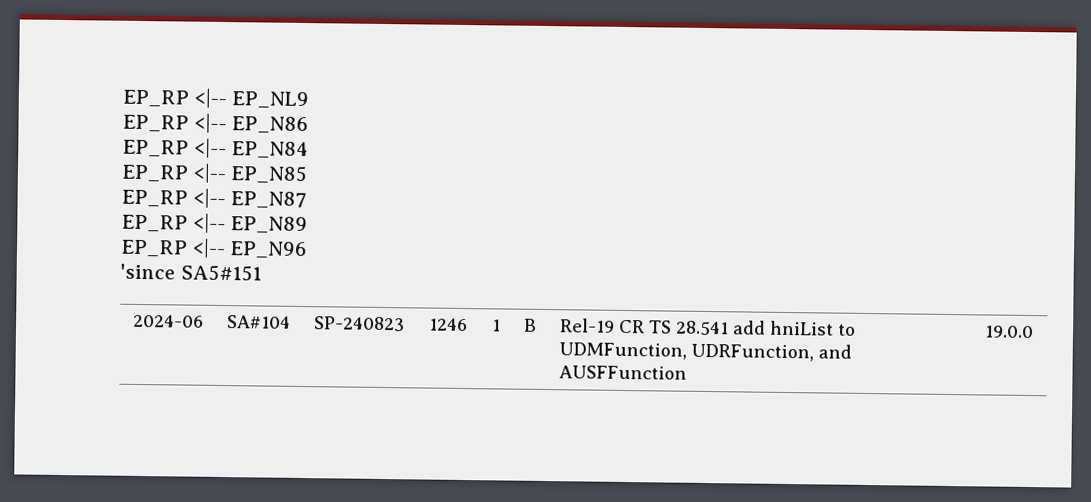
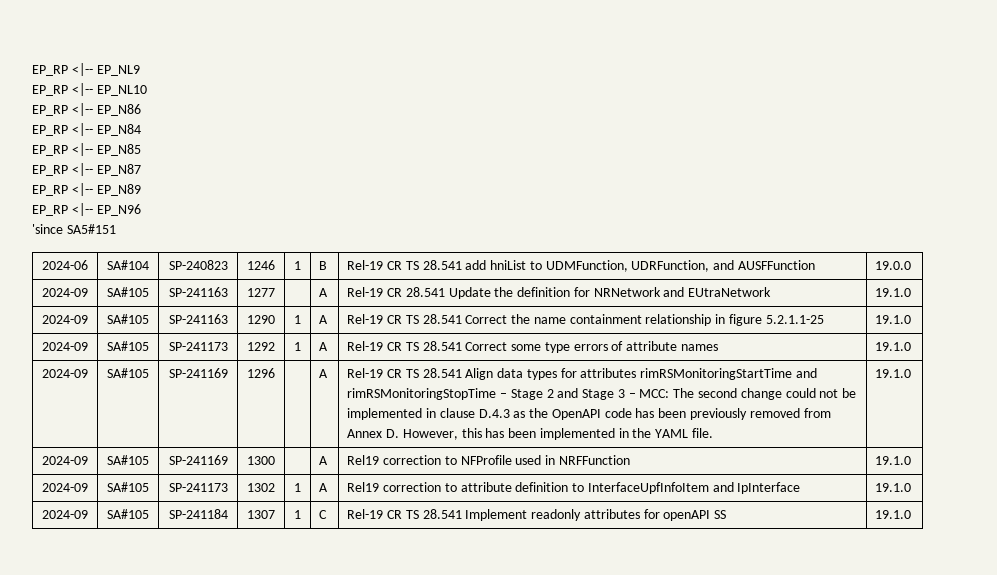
+ EP_RP <|-- EP_NL10
+ 2024-09 | SA#105 | SP-241163 | 1277 | | A | Rel-19 CR 28.541 Update the definition for NRNetwork and EUtraNetwork | 19.1.0
+ 2024-09 | SA#105 | SP-241163 | 1290 | 1 | A | Rel-19 CR TS 28.541 Correct the name containment relationship in figure 5.2.1.1-25 | 19.1.0
+ 2024-09 | SA#105 | SP-241173 | 1292 | 1 | A | Rel-19 CR TS 28.541 Correct some type errors of attribute names | 19.1.0
+ 2024-09 | SA#105 | SP-241169 | 1296 | | A | Rel-19 CR TS 28.541 Align data types for attributes rimRSMonitoringStartTime and rimRSMonitoringStopTime – Stage 2 and Stage 3 – MCC: The second change could not be implemented in clause D.4.3 as the OpenAPI code has been previously removed from Annex D. However, this has been implemented in the YAML file. | 19.1.0
+ 2024-09 | SA#105 | SP-241169 | 1300 | | A | Rel19 correction to NFProfile used in NRFFunction | 19.1.0
+ 2024-09 | SA#105 | SP-241173 | 1302 | 1 | A | Rel19 correction to attribute definition to InterfaceUpfInfoItem and IpInterface | 19.1.0
+ 2024-09 | SA#105 | SP-241184 | 1307 | 1 | C | Rel-19 CR TS 28.541 Implement readonly attributes for openAPI SS | 19.1.0

